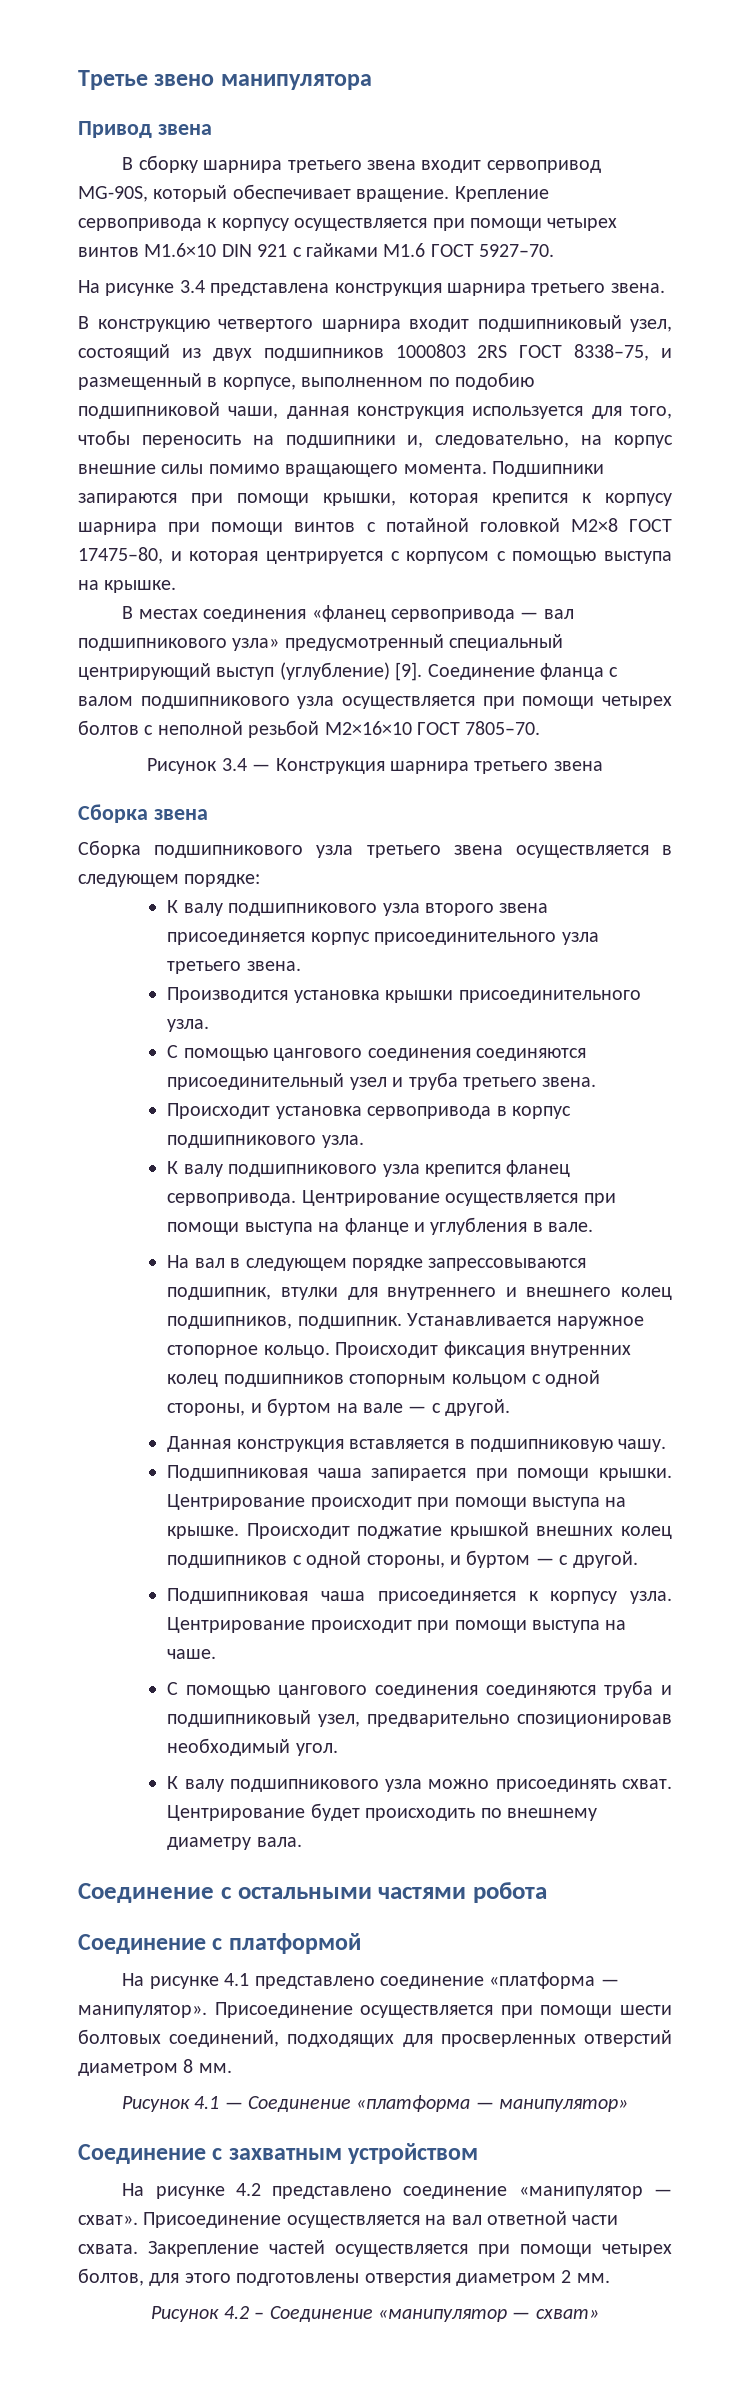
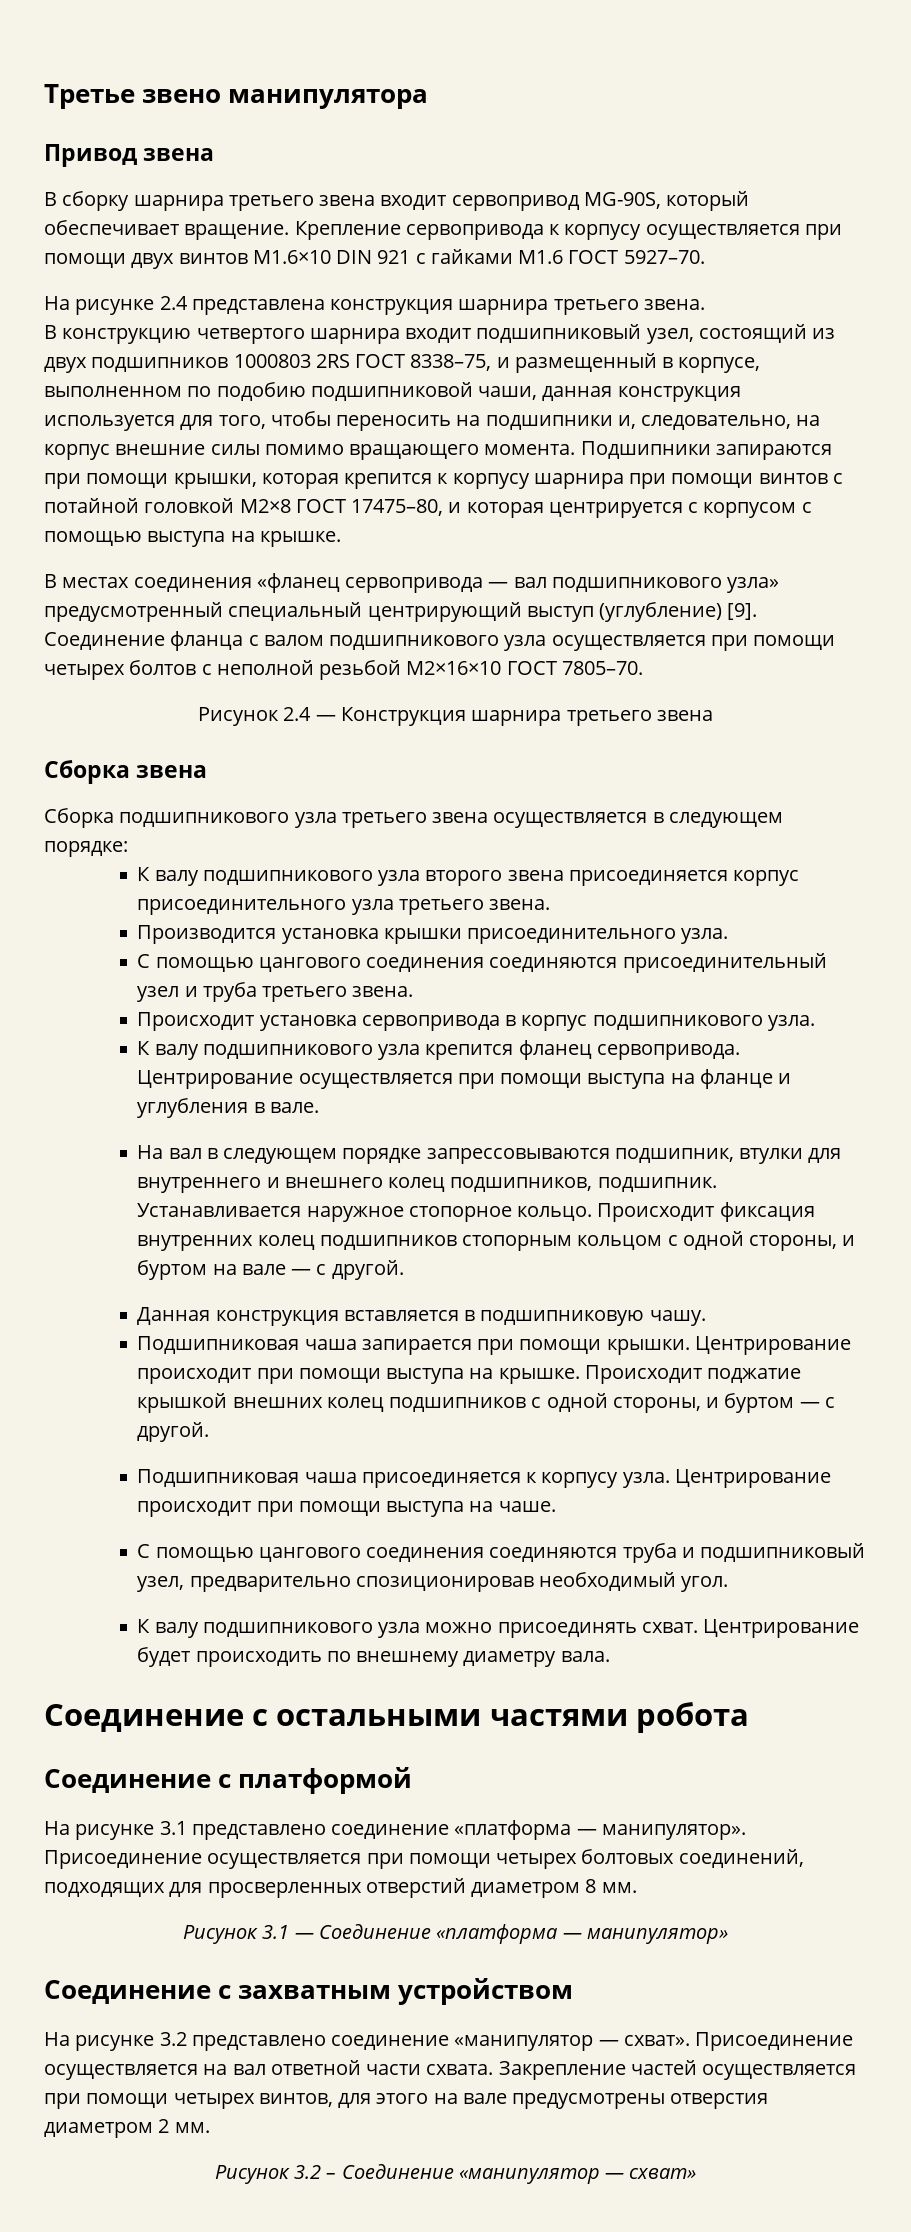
- Крепление сервопривода к корпусу осуществляется при помощи четырех винтов М1.6×10 DIN 921 с гайками М1.6 ГОСТ 5927–70.
+ Крепление сервопривода к корпусу осуществляется при помощи двух винтов М1.6×10 DIN 921 с гайками М1.6 ГОСТ 5927–70.
- На рисунке 3.4 представлена конструкция шарнира третьего звена.
+ На рисунке 2.4 представлена конструкция шарнира третьего звена.
- Рисунок 3.4 — Конструкция шарнира третьего звена
+ Рисунок 2.4 — Конструкция шарнира третьего звена
- На рисунке 4.1 представлено соединение «платформа — манипулятор».
+ На рисунке 3.1 представлено соединение «платформа — манипулятор».
- Присоединение осуществляется при помощи шести болтовых соединений, подходящих для просверленных отверстий диаметром 8 мм.
+ Присоединение осуществляется при помощи четырех болтовых соединений, подходящих для просверленных отверстий диаметром 8 мм.
- Рисунок 4.1 — Соединение «платформа — манипулятор»
+ Рисунок 3.1 — Соединение «платформа — манипулятор»
- На рисунке 4.2 представлено соединение «манипулятор — схват».
+ На рисунке 3.2 представлено соединение «манипулятор — схват».
- Закрепление частей осуществляется при помощи четырех болтов, для этого подготовлены отверстия диаметром 2 мм.
+ Закрепление частей осуществляется при помощи четырех винтов, для этого на вале предусмотрены отверстия диаметром 2 мм.
- Рисунок 4.2 – Соединение «манипулятор — схват»
+ Рисунок 3.2 – Соединение «манипулятор — схват»

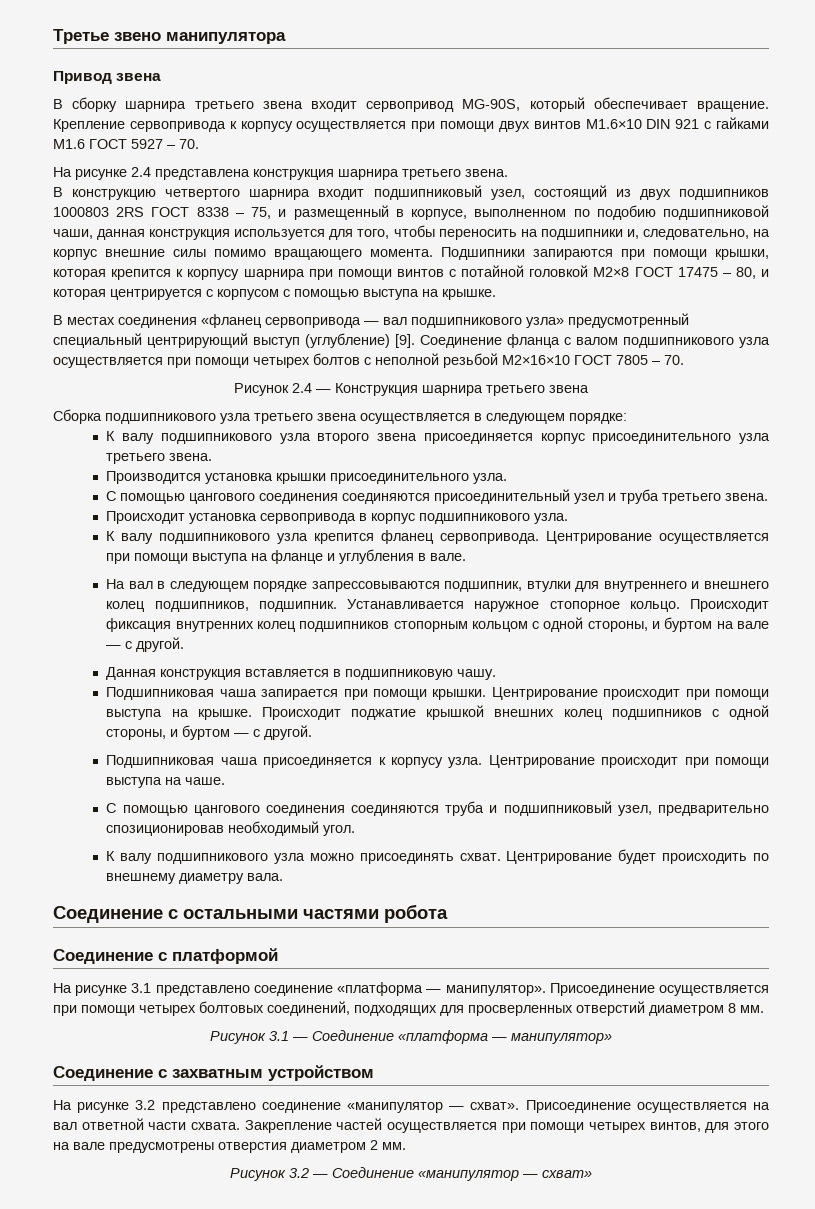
- Крепление сервопривода к корпусу осуществляется при помощи двух винтов М1.6×10 DIN 921 с гайками М1.6 ГОСТ 5927–70.
+ Крепление сервопривода к корпусу осуществляется при помощи двух винтов М1.6×10 DIN 921 с гайками М1.6 ГОСТ 5927 – 70.
- В конструкцию четвертого шарнира входит подшипниковый узел, состоящий из двух подшипников 1000803 2RS ГОСТ 8338–75, и размещенный в корпусе, выполненном по подобию подшипниковой чаши, данная конструкция используется для того, чтобы переносить на подшипники и, следовательно, на корпус внешние силы помимо вращающего момента.
+ В конструкцию четвертого шарнира входит подшипниковый узел, состоящий из двух подшипников 1000803 2RS ГОСТ 8338 – 75, и размещенный в корпусе, выполненном по подобию подшипниковой чаши, данная конструкция используется для того, чтобы переносить на подшипники и, следовательно, на корпус внешние силы помимо вращающего момента.
- Подшипники запираются при помощи крышки, которая крепится к корпусу шарнира при помощи винтов с потайной головкой М2×8 ГОСТ 17475–80, и которая центрируется с корпусом с помощью выступа на крышке.
+ Подшипники запираются при помощи крышки, которая крепится к корпусу шарнира при помощи винтов с потайной головкой М2×8 ГОСТ 17475 – 80, и которая центрируется с корпусом с помощью выступа на крышке.
- Соединение фланца с валом подшипникового узла осуществляется при помощи четырех болтов с неполной резьбой М2×16×10 ГОСТ 7805–70.
+ Соединение фланца с валом подшипникового узла осуществляется при помощи четырех болтов с неполной резьбой М2×16×10 ГОСТ 7805 – 70.
- Сборка звена
- Рисунок 3.2 – Соединение «манипулятор — схват»
+ Рисунок 3.2 — Соединение «манипулятор — схват»

